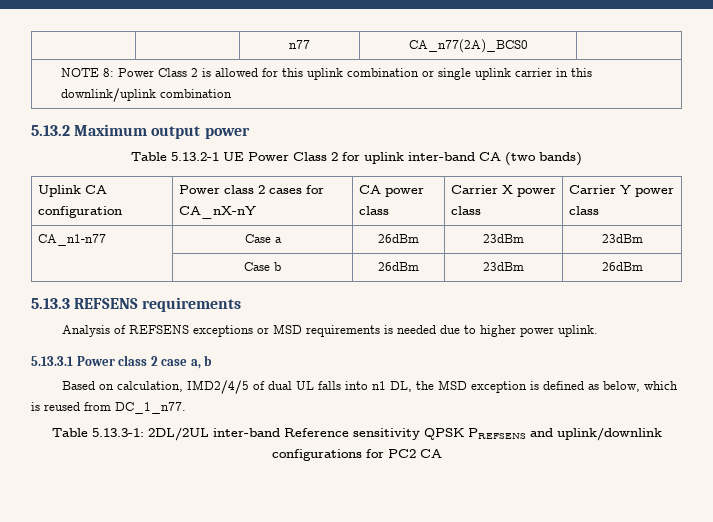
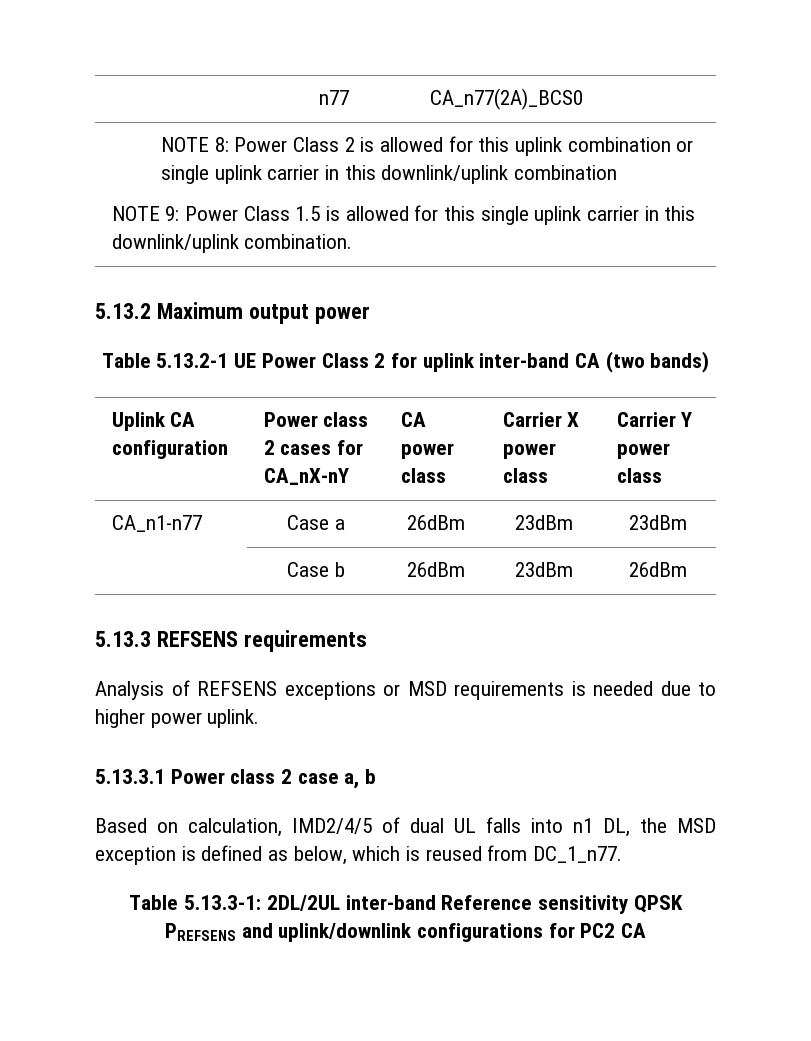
  NOTE 8: Power Class 2 is allowed for this uplink combination or single uplink carrier in this downlink/uplink combination
+ NOTE 9: Power Class 1.5 is allowed for this single uplink carrier in this downlink/uplink combination.

